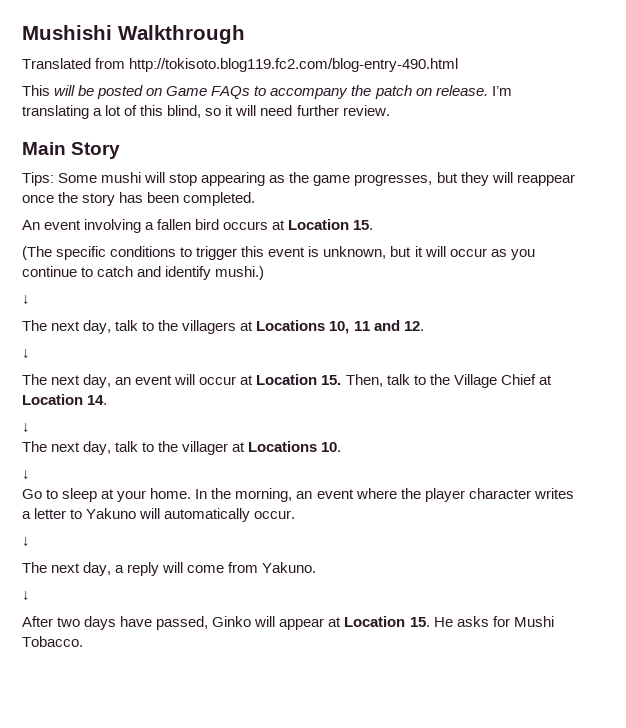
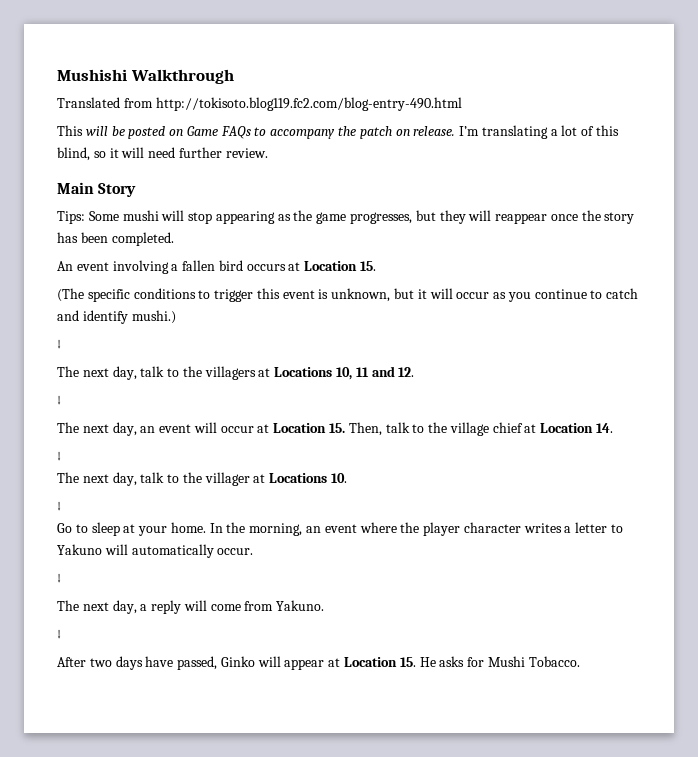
- The next day, an event will occur at Location 15. Then, talk to the Village Chief at Location 14.
+ The next day, an event will occur at Location 15. Then, talk to the village chief at Location 14.

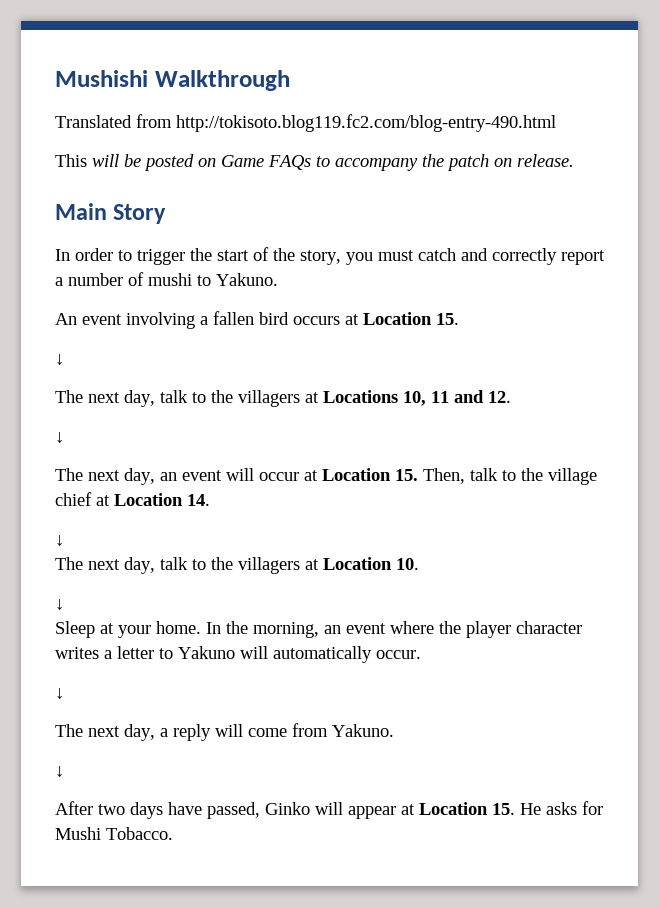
- This will be posted on Game FAQs to accompany the patch on release. I’m translating a lot of this blind, so it will need further review.
+ This will be posted on Game FAQs to accompany the patch on release.
  Main Story
- Tips: Some mushi will stop appearing as the game progresses, but they will reappear once the story has been completed.
+ In order to trigger the start of the story, you must catch and correctly report a number of mushi to Yakuno.
- (The specific conditions to trigger this event is unknown, but it will occur as you continue to catch and identify mushi.)
- The next day, talk to the villager at Locations 10.
+ The next day, talk to the villagers at Location 10.
- Go to sleep at your home.
+ Sleep at your home.

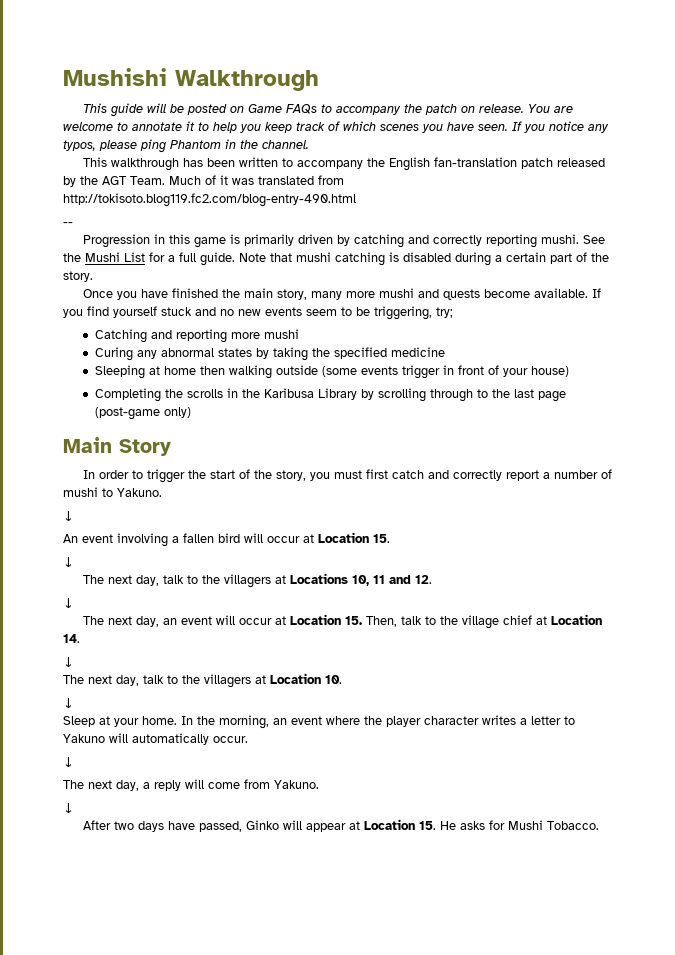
- Translated from http://tokisoto.blog119.fc2.com/blog-entry-490.html
- This will be posted on Game FAQs to accompany the patch on release.
+ This guide will be posted on Game FAQs to accompany the patch on release. You are welcome to annotate it to help you keep track of which scenes you have seen. If you notice any typos, please ping Phantom in the channel.
+ This walkthrough has been written to accompany the English fan-translation patch released by the AGT Team. Much of it was translated from http://tokisoto.blog119.fc2.com/blog-entry-490.html
+ --
+ Progression in this game is primarily driven by catching and correctly reporting mushi. See the Mushi List for a full guide. Note that mushi catching is disabled during a certain part of the story.
+ Once you have finished the main story, many more mushi and quests become available. If you find yourself stuck and no new events seem to be triggering, try;
+ Catching and reporting more mushi
+ Curing any abnormal states by taking the specified medicine
+ Sleeping at home then walking outside (some events trigger in front of your house)
+ Completing the scrolls in the Karibusa Library by scrolling through to the last page (post-game only)
- In order to trigger the start of the story, you must catch and correctly report a number of mushi to Yakuno.
+ In order to trigger the start of the story, you must first catch and correctly report a number of mushi to Yakuno.
+ ↓
- An event involving a fallen bird occurs at Location 15.
+ An event involving a fallen bird will occur at Location 15.

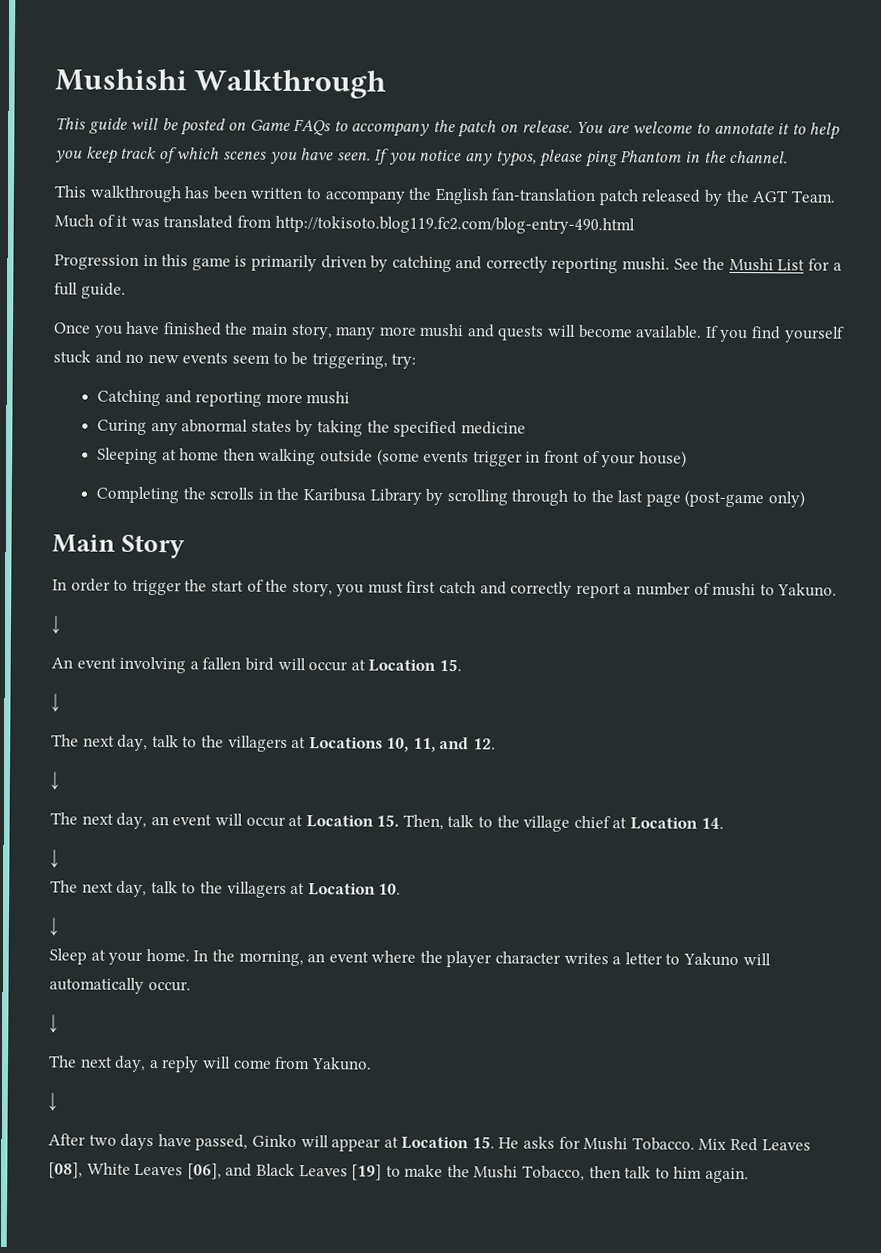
- --
- Note that mushi catching is disabled during a certain part of the story.
- Once you have finished the main story, many more mushi and quests become available.
+ Once you have finished the main story, many more mushi and quests will become available.
- If you find yourself stuck and no new events seem to be triggering, try;
+ If you find yourself stuck and no new events seem to be triggering, try:
- The next day, talk to the villagers at Locations 10, 11 and 12.
+ The next day, talk to the villagers at Locations 10, 11, and 12.
+ Mix Red Leaves [08], White Leaves [06], and Black Leaves [19] to make the Mushi Tobacco, then talk to him again.

